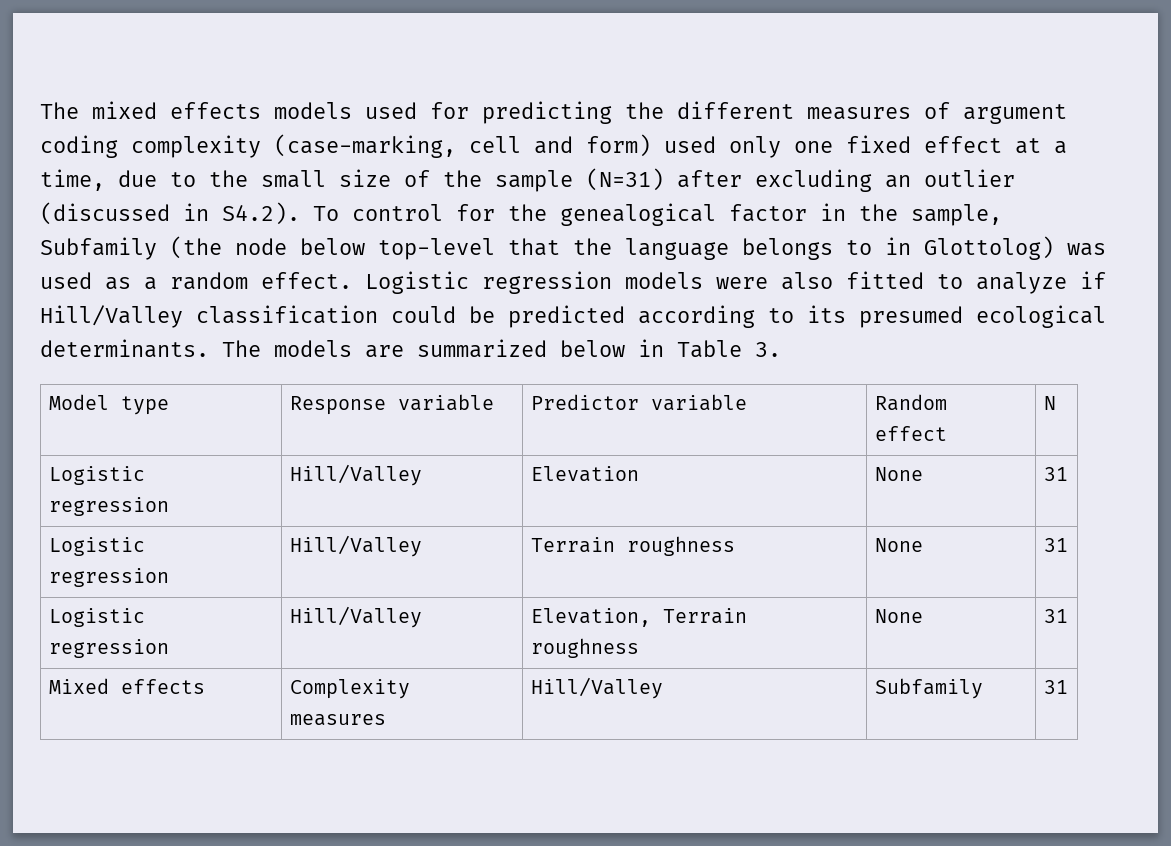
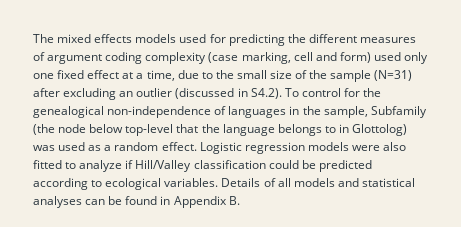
- The mixed effects models used for predicting the different measures of argument coding complexity (case-marking, cell and form) used only one fixed effect at a time, due to the small size of the sample (N=31) after excluding an outlier (discussed in S4.2). To control for the genealogical factor in the sample, Subfamily (the node below top-level that the language belongs to in Glottolog) was used as a random effect.
+ The mixed effects models used for predicting the different measures of argument coding complexity (case marking, cell and form) used only one fixed effect at a time, due to the small size of the sample (N=31) after excluding an outlier (discussed in S4.2). To control for the genealogical non-independence of languages in the sample, Subfamily (the node below top-level that the language belongs to in Glottolog) was used as a random effect.
- Logistic regression models were also fitted to analyze if Hill/Valley classification could be predicted according to its presumed ecological determinants. The models are summarized below in Table 3.
- Model type | Response variable | Predictor variable | Random effect | N
- Logistic regression | Hill/Valley | Elevation | None | 31
- Logistic regression | Hill/Valley | Terrain roughness | None | 31
- Logistic regression | Hill/Valley | Elevation, Terrain roughness | None | 31
- Mixed effects | Complexity measures | Hill/Valley | Subfamily | 31
+ Logistic regression models were also fitted to analyze if Hill/Valley classification could be predicted according to ecological variables. Details of all models and statistical analyses can be found in Appendix B.

